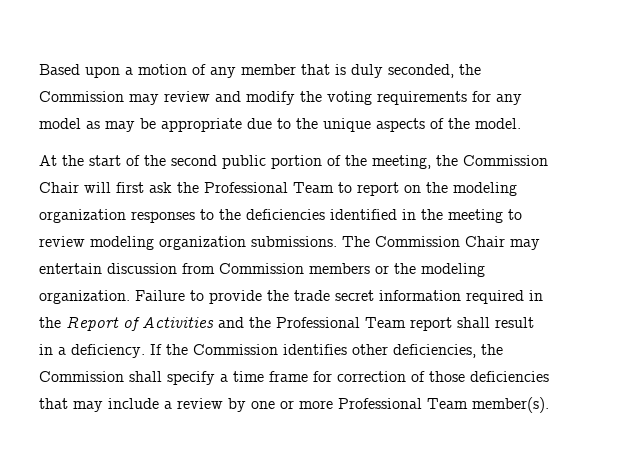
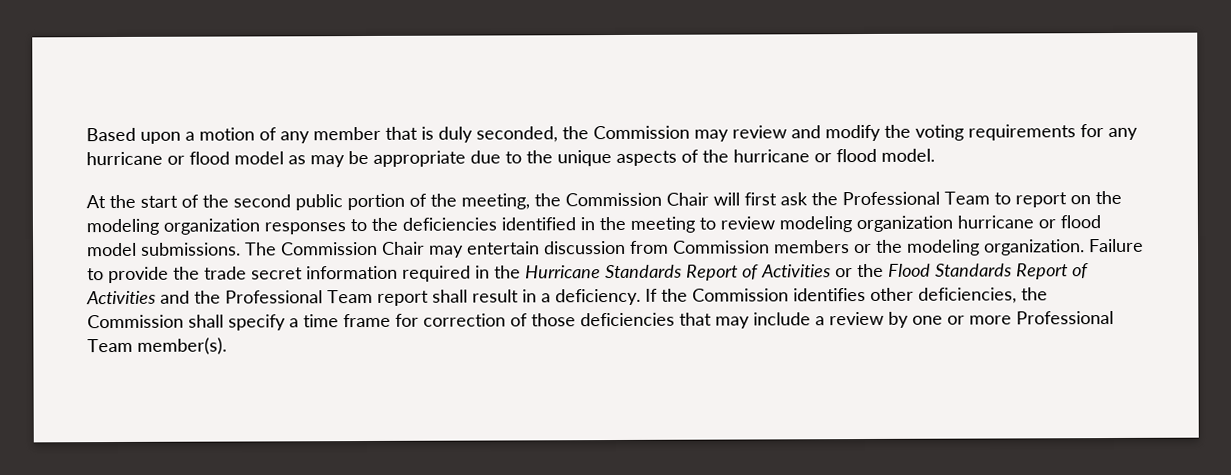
- Based upon a motion of any member that is duly seconded, the Commission may review and modify the voting requirements for any model as may be appropriate due to the unique aspects of the model.
+ Based upon a motion of any member that is duly seconded, the Commission may review and modify the voting requirements for any hurricane or flood model as may be appropriate due to the unique aspects of the hurricane or flood model.
- At the start of the second public portion of the meeting, the Commission Chair will first ask the Professional Team to report on the modeling organization responses to the deficiencies identified in the meeting to review modeling organization submissions.
+ At the start of the second public portion of the meeting, the Commission Chair will first ask the Professional Team to report on the modeling organization responses to the deficiencies identified in the meeting to review modeling organization hurricane or flood model submissions.
- Failure to provide the trade secret information required in the Report of Activities and the Professional Team report shall result in a deficiency.
+ Failure to provide the trade secret information required in the Hurricane Standards Report of Activities or the Flood Standards Report of Activities and the Professional Team report shall result in a deficiency.

